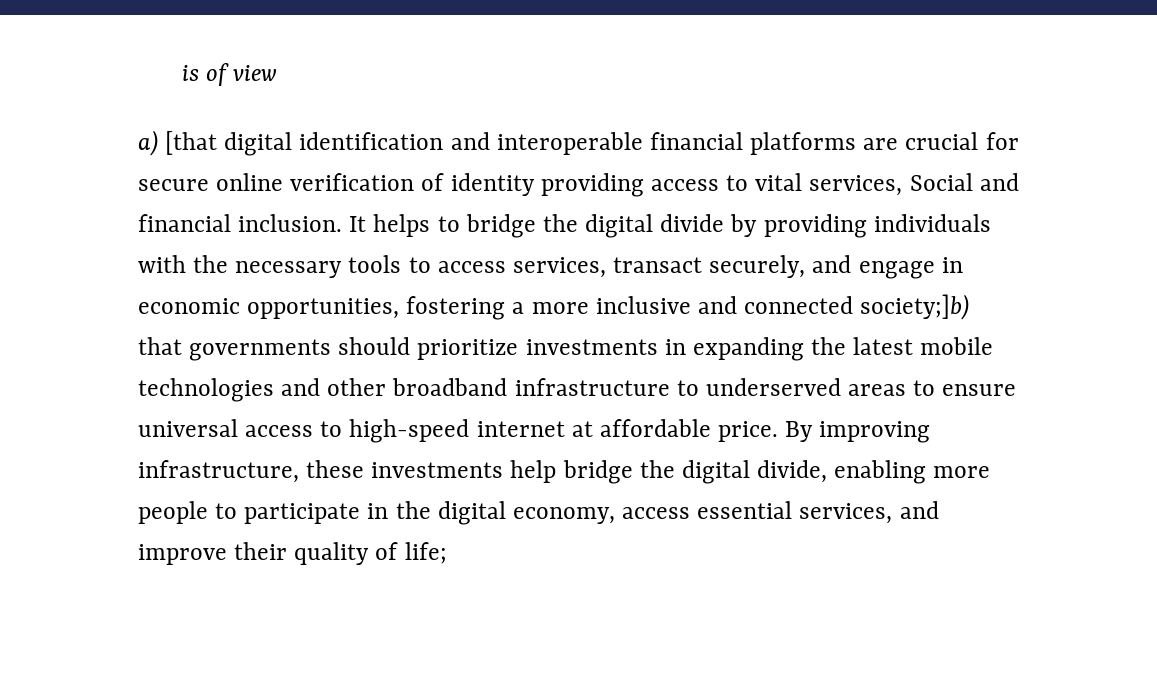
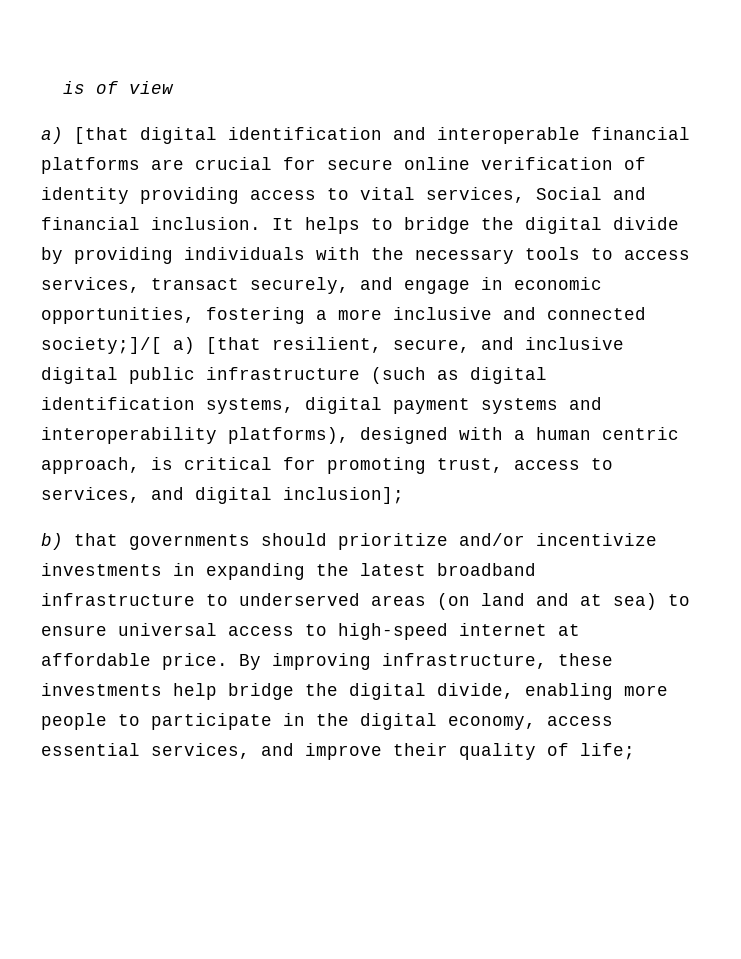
- It helps to bridge the digital divide by providing individuals with the necessary tools to access services, transact securely, and engage in economic opportunities, fostering a more inclusive and connected society;]b) that governments should prioritize investments in expanding the latest mobile technologies and other broadband infrastructure to underserved areas to ensure universal access to high-speed internet at affordable price.
+ It helps to bridge the digital divide by providing individuals with the necessary tools to access services, transact securely, and engage in economic opportunities, fostering a more inclusive and connected society;]/[ a) [that resilient, secure, and inclusive digital public infrastructure (such as digital identification systems, digital payment systems and interoperability platforms), designed with a human centric approach, is critical for promoting trust, access to services, and digital inclusion];
+ b) that governments should prioritize and/or incentivize investments in expanding the latest broadband infrastructure to underserved areas (on land and at sea) to ensure universal access to high-speed internet at affordable price.

